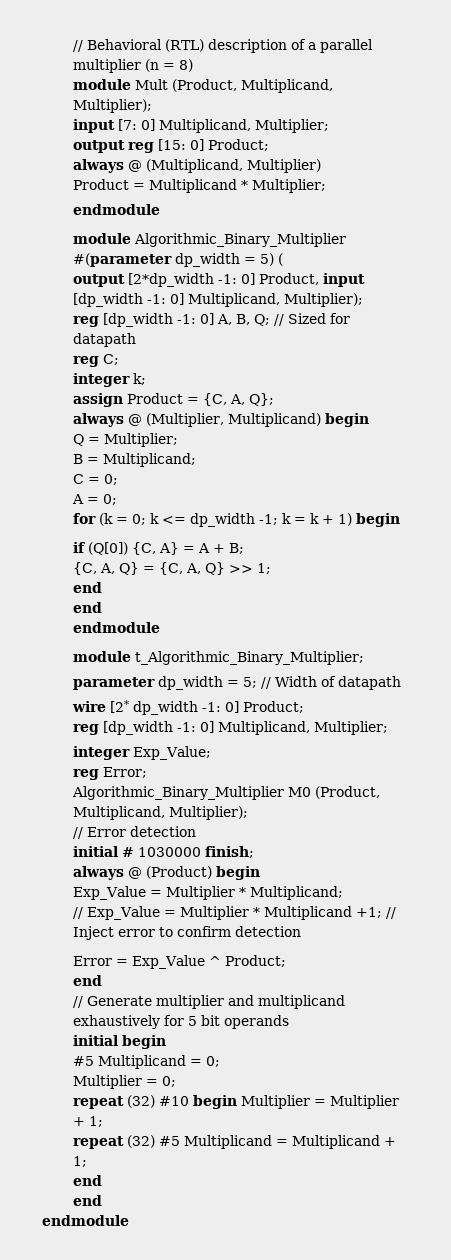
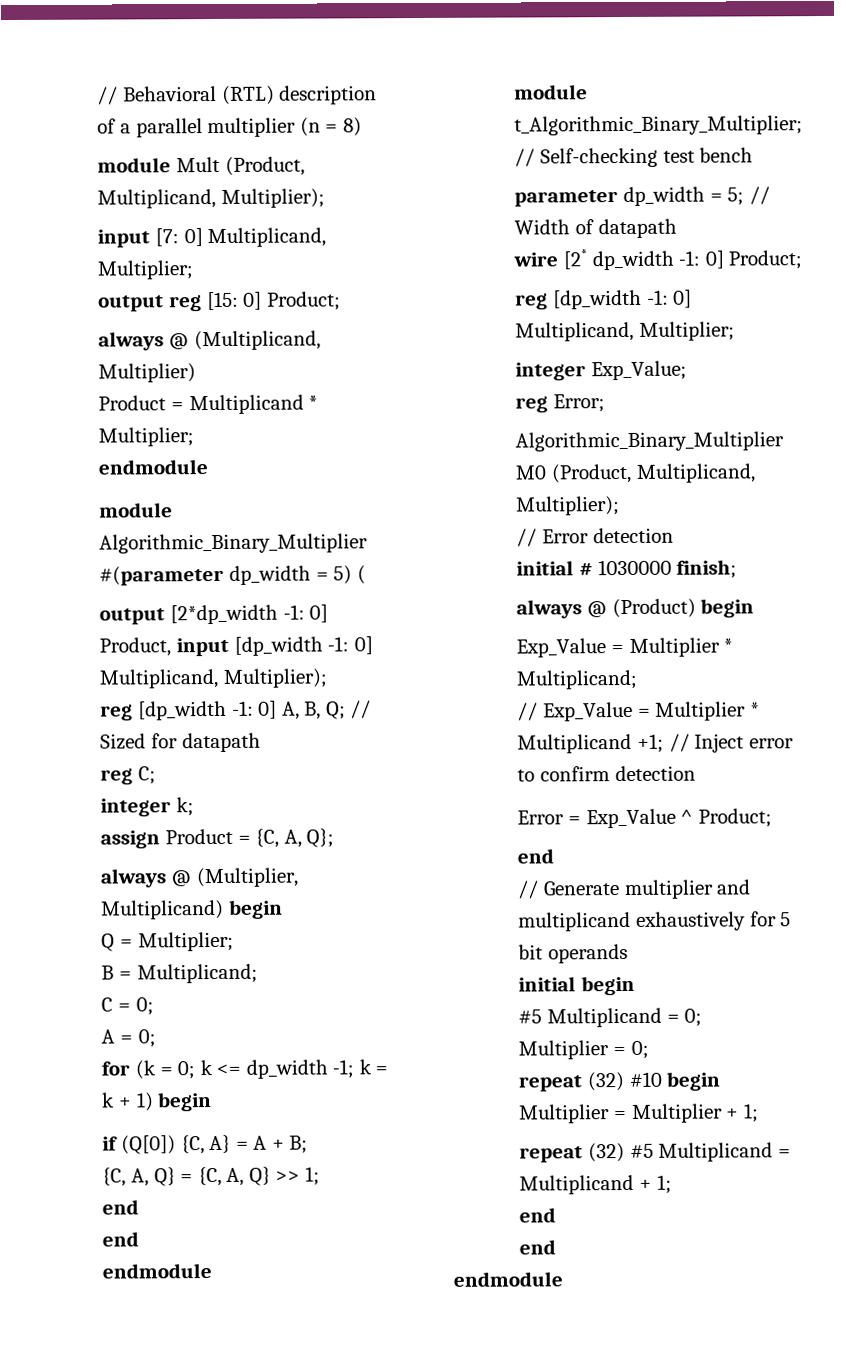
- module t_Algorithmic_Binary_Multiplier;
+ module t_Algorithmic_Binary_Multiplier; // Self-checking test bench

